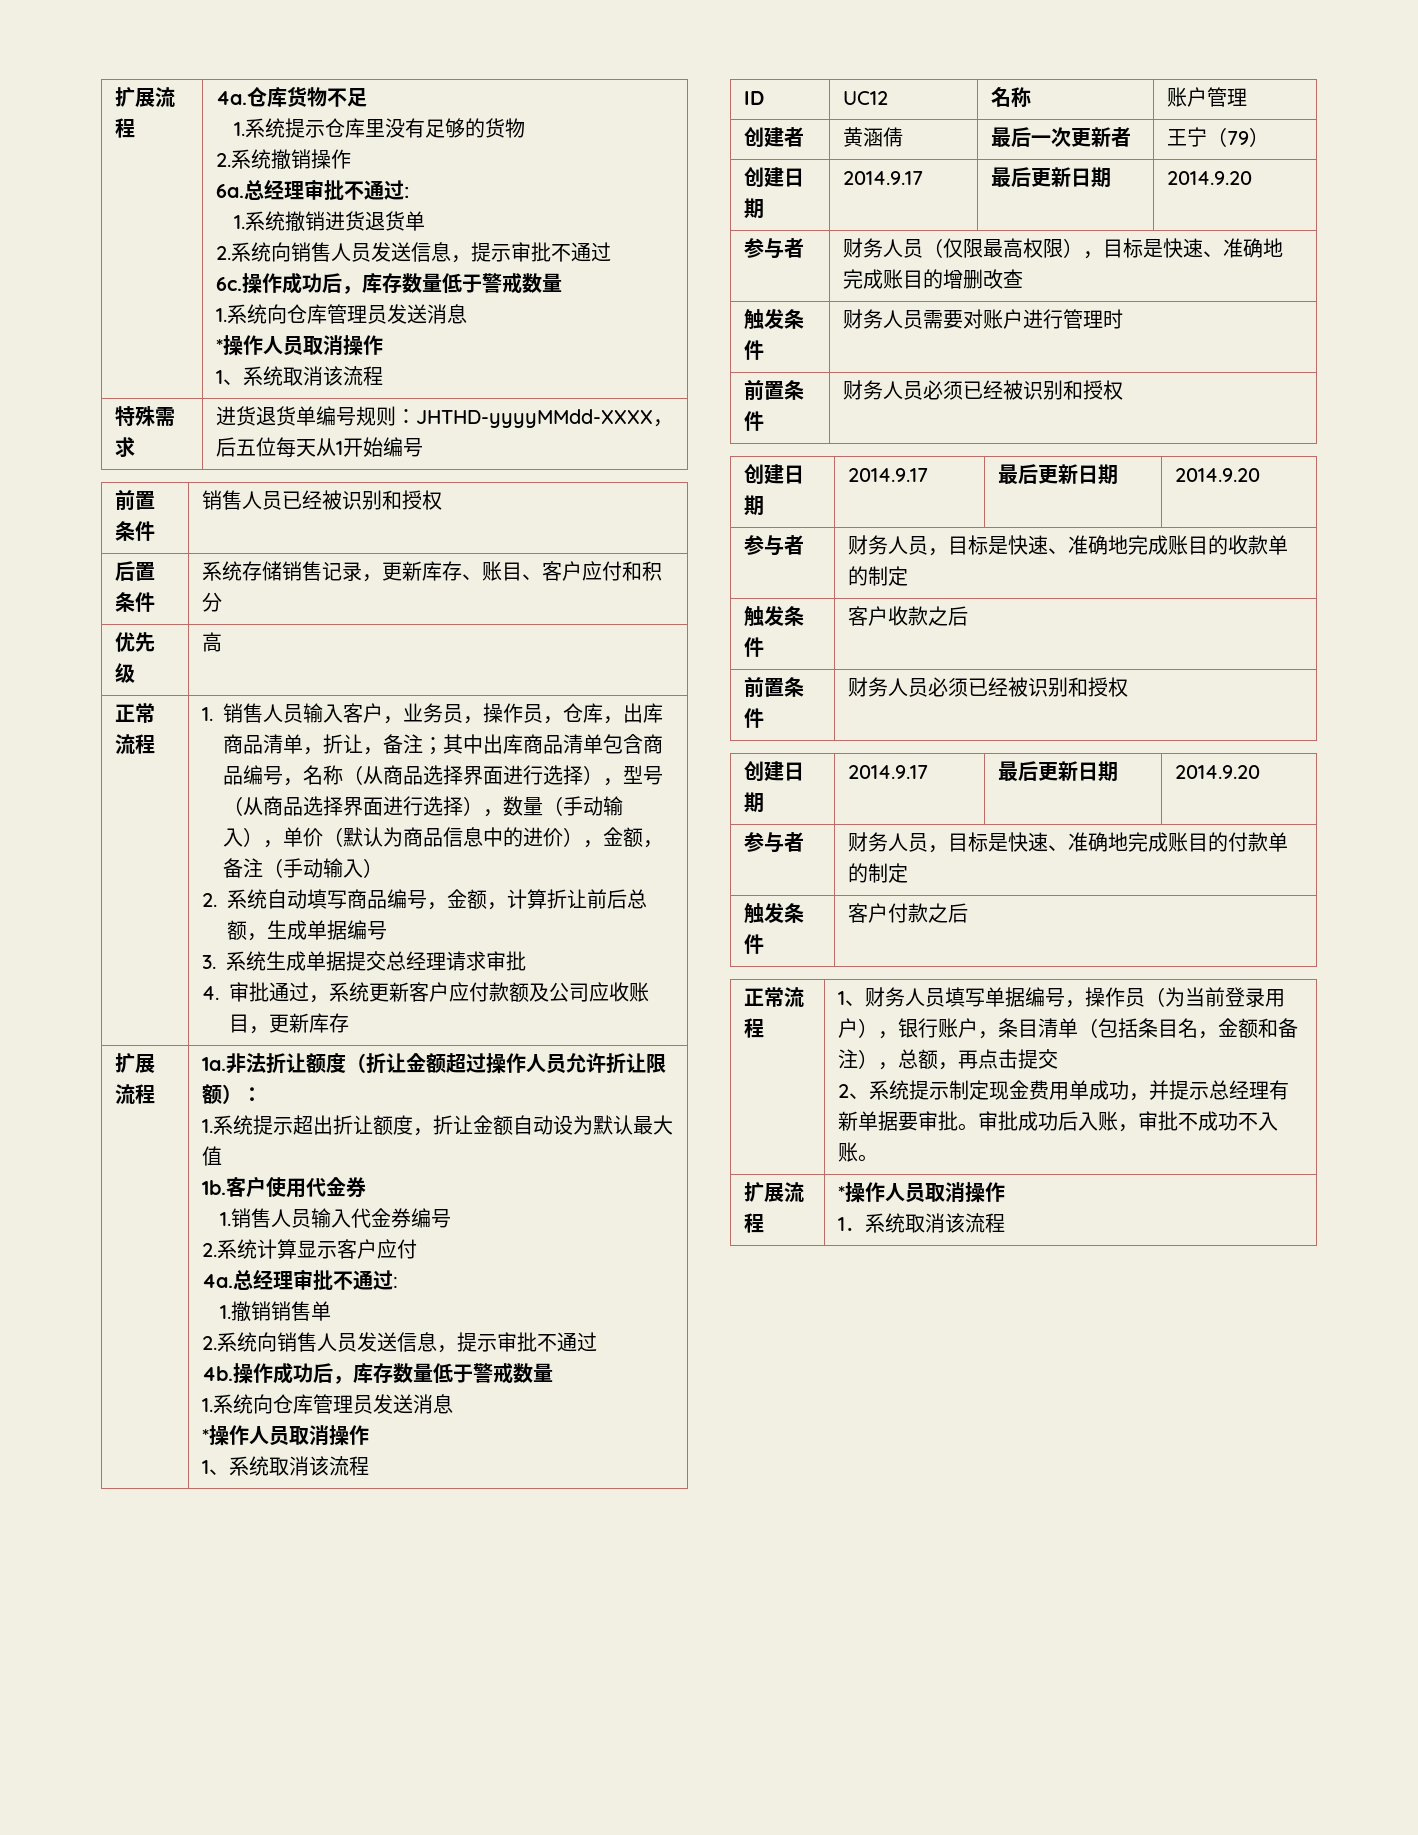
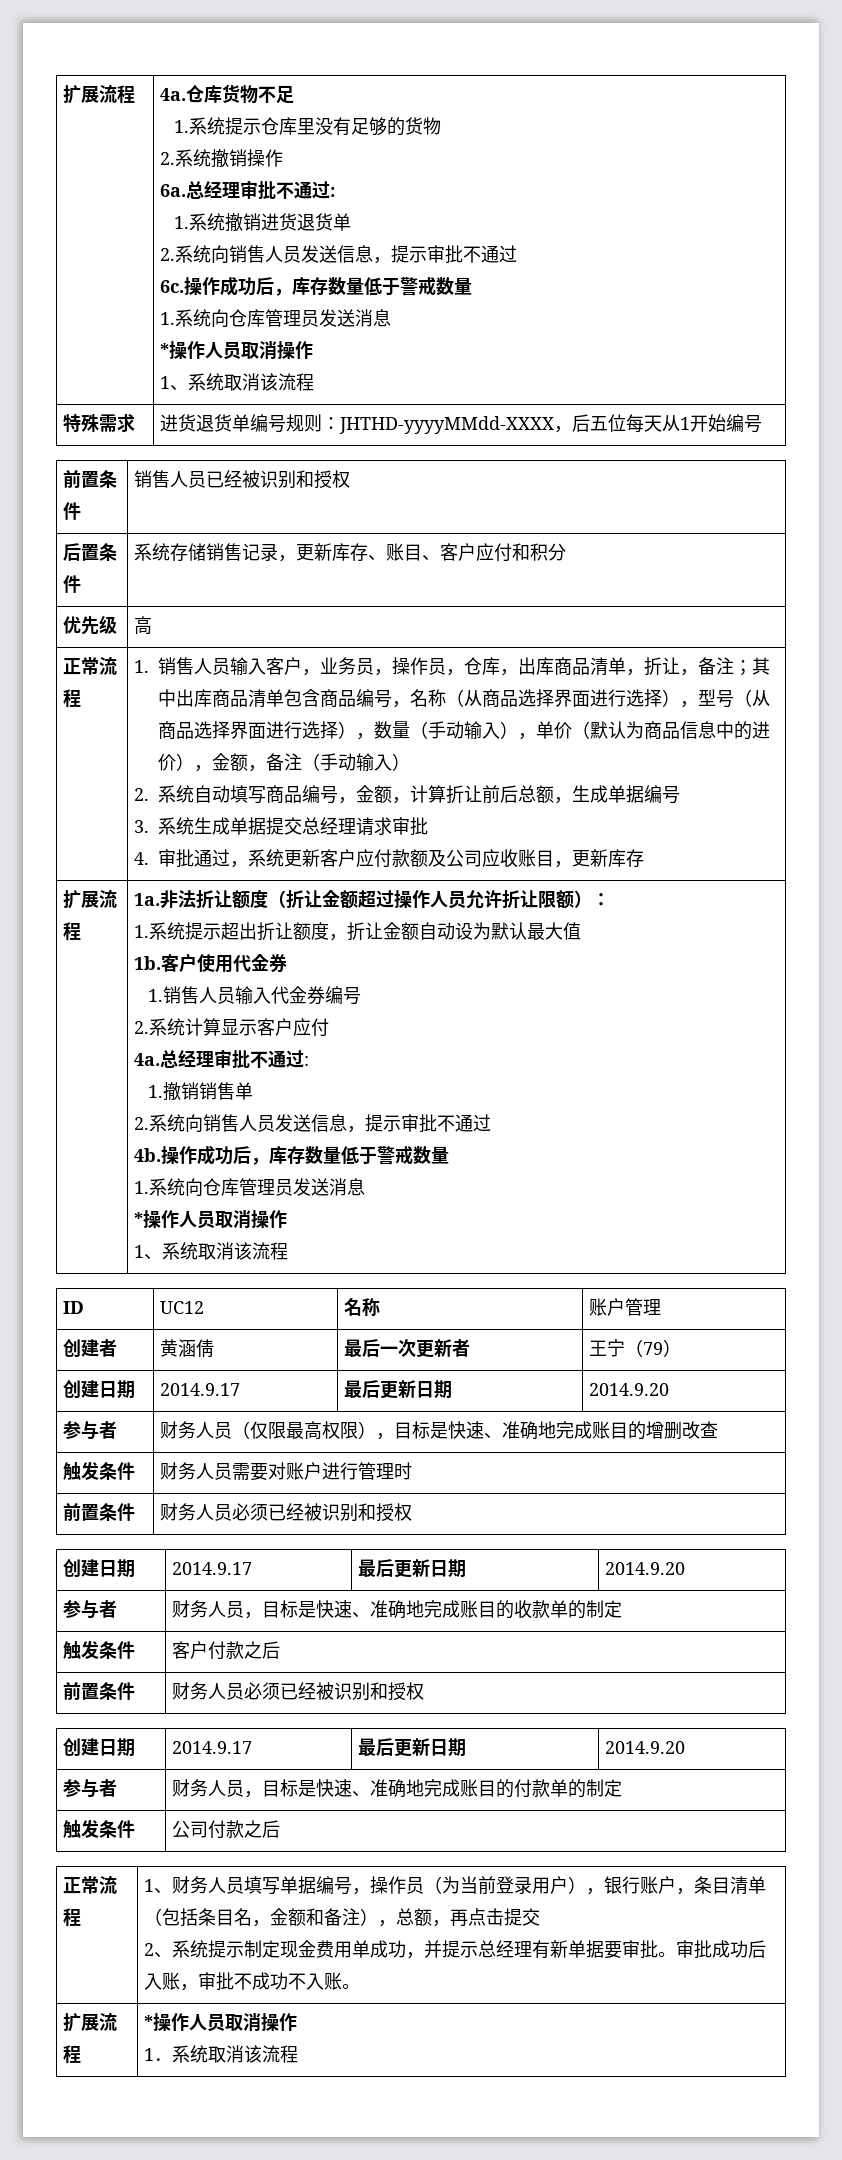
- 触发条件 | 客户收款之后
+ 触发条件 | 客户付款之后
- 触发条件 | 客户付款之后
+ 触发条件 | 公司付款之后

